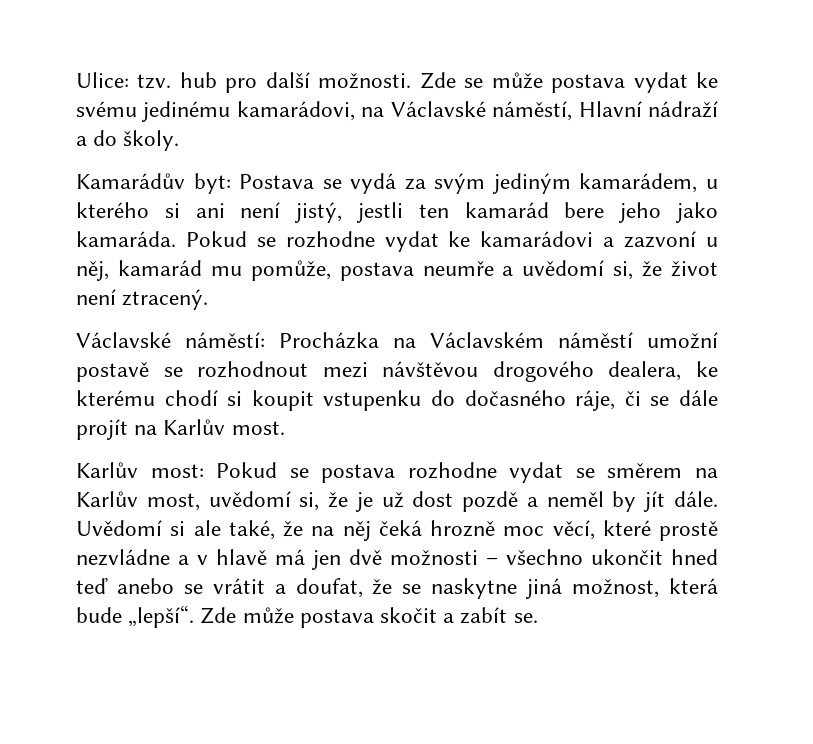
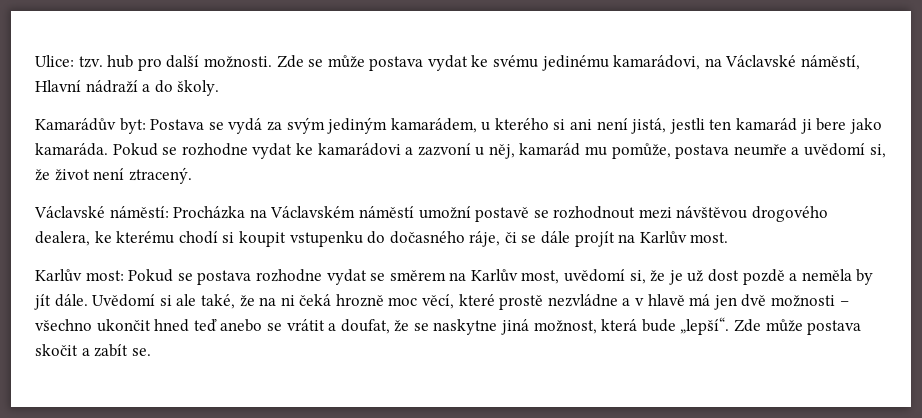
- Kamarádův byt: Postava se vydá za svým jediným kamarádem, u kterého si ani není jistý, jestli ten kamarád bere jeho jako kamaráda.
+ Kamarádův byt: Postava se vydá za svým jediným kamarádem, u kterého si ani není jistá, jestli ten kamarád ji bere jako kamaráda.
- Karlův most: Pokud se postava rozhodne vydat se směrem na Karlův most, uvědomí si, že je už dost pozdě a neměl by jít dále.
+ Karlův most: Pokud se postava rozhodne vydat se směrem na Karlův most, uvědomí si, že je už dost pozdě a neměla by jít dále.
- Uvědomí si ale také, že na něj čeká hrozně moc věcí, které prostě nezvládne a v hlavě má jen dvě možnosti – všechno ukončit hned teď anebo se vrátit a doufat, že se naskytne jiná možnost, která bude „lepší“.
+ Uvědomí si ale také, že na ni čeká hrozně moc věcí, které prostě nezvládne a v hlavě má jen dvě možnosti – všechno ukončit hned teď anebo se vrátit a doufat, že se naskytne jiná možnost, která bude „lepší“.

